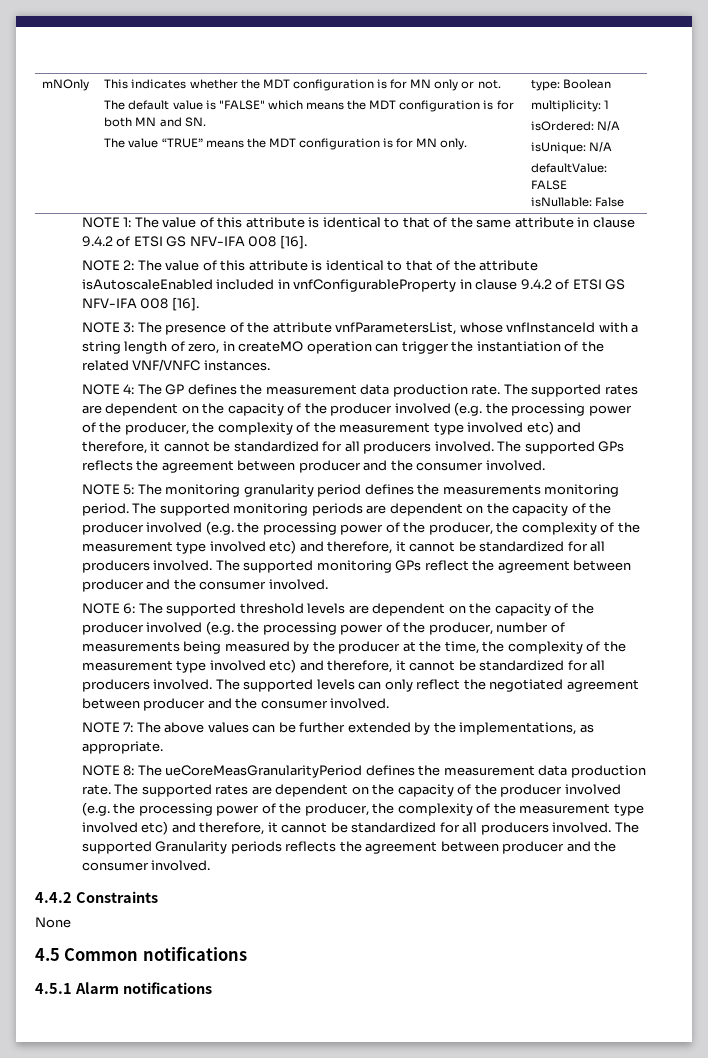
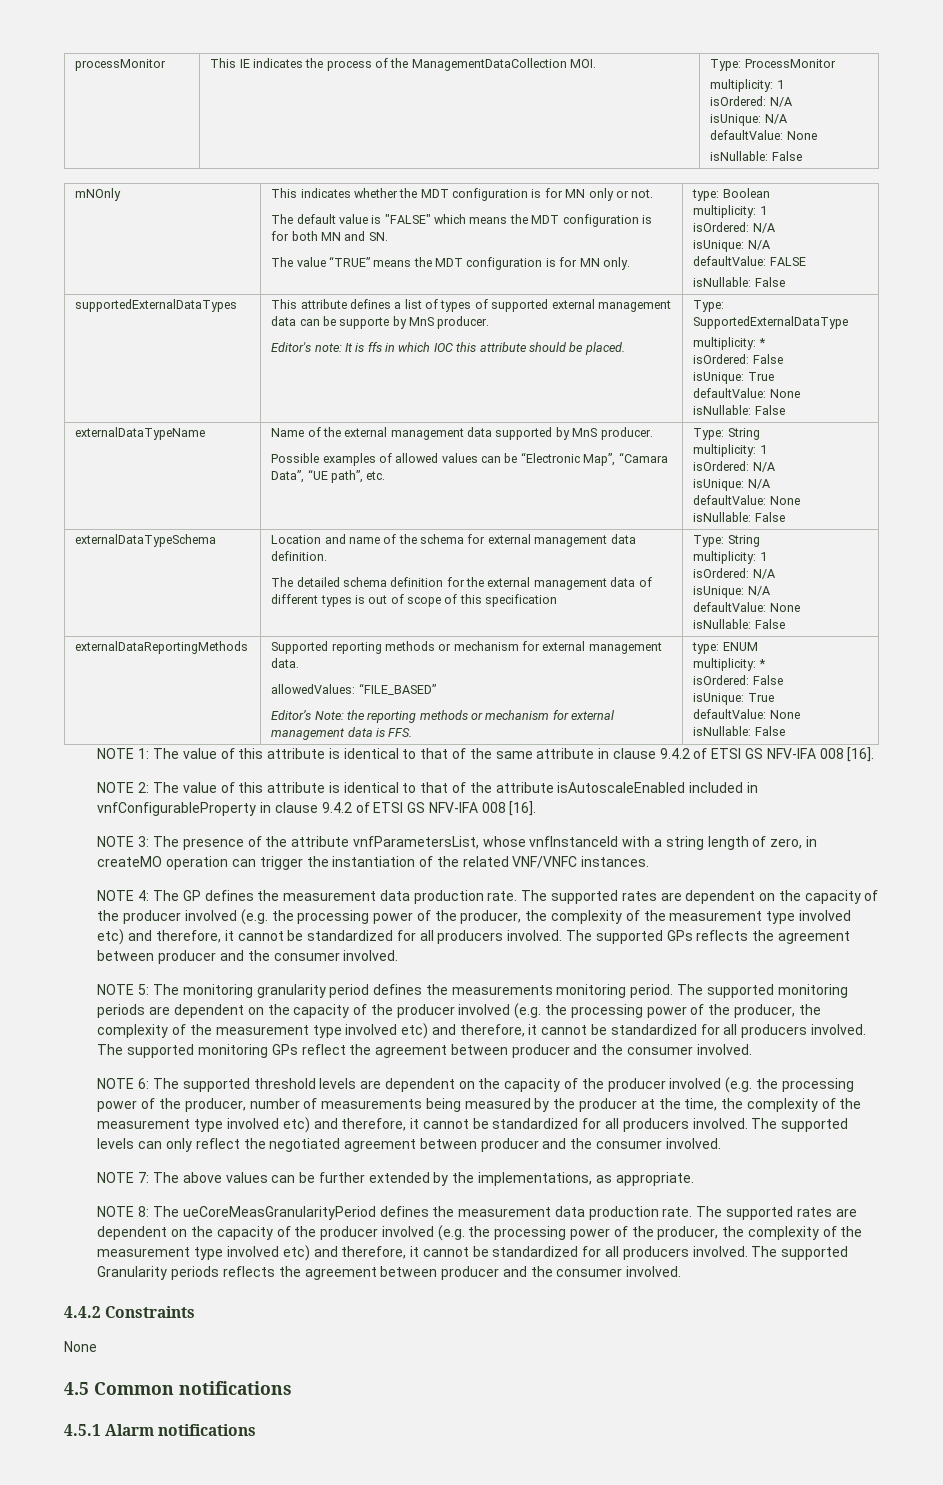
+ processMonitor | This IE indicates the process of the ManagementDataCollection MOI. | Type: ProcessMonitor
+ multiplicity: 1
+ isOrdered: N/A
+ isUnique: N/A
+ defaultValue: None
+ isNullable: False
+ supportedExternalDataTypes | This attribute defines a list of types of supported external management data can be supporte by MnS producer.
+ Editor's note: It is ffs in which IOC this attribute should be placed. | Type: SupportedExternalDataType
+ multiplicity: *
+ isOrdered: False
+ isUnique: True
+ defaultValue: None
+ isNullable: False
+ externalDataTypeName | Name of the external management data supported by MnS producer.
+ Possible examples of allowed values can be “Electronic Map”, “Camara Data”, “UE path”, etc. | Type: String
+ multiplicity: 1
+ isOrdered: N/A
+ isUnique: N/A
+ defaultValue: None
+ isNullable: False
+ externalDataTypeSchema | Location and name of the schema for external management data definition.
+ The detailed schema definition for the external management data of different types is out of scope of this specification | Type: String
+ multiplicity: 1
+ isOrdered: N/A
+ isUnique: N/A
+ defaultValue: None
+ isNullable: False
+ externalDataReportingMethods | Supported reporting methods or mechanism for external management data.
+ allowedValues: “FILE_BASED”
+ Editor’s Note: the reporting methods or mechanism for external management data is FFS. | type: ENUM
+ multiplicity: *
+ isOrdered: False
+ isUnique: True
+ defaultValue: None
+ isNullable: False

